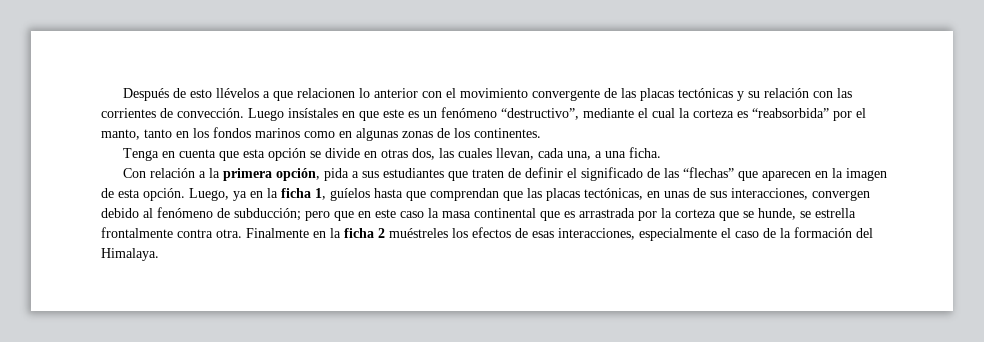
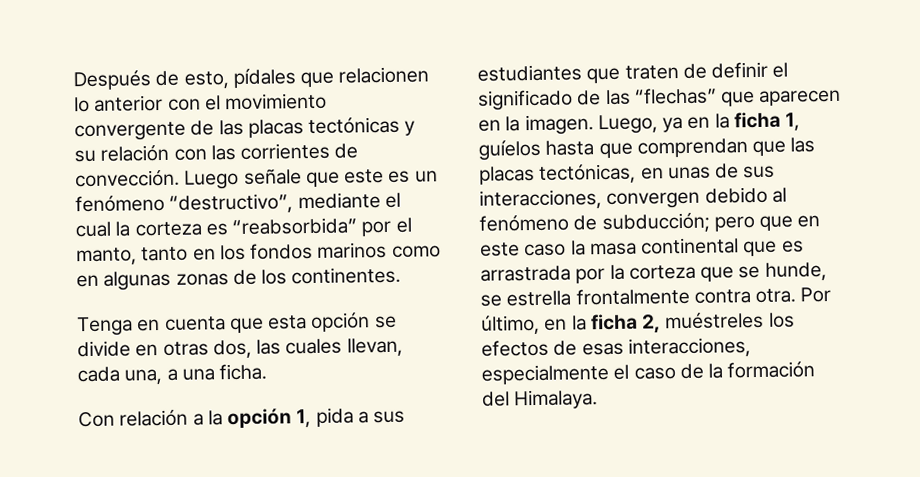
- Después de esto llévelos a que relacionen lo anterior con el movimiento convergente de las placas tectónicas y su relación con las corrientes de convección.
+ Después de esto, pídales que relacionen lo anterior con el movimiento convergente de las placas tectónicas y su relación con las corrientes de convección.
- Luego insístales en que este es un fenómeno “destructivo”, mediante el cual la corteza es “reabsorbida” por el manto, tanto en los fondos marinos como en algunas zonas de los continentes.
+ Luego señale que este es un fenómeno “destructivo”, mediante el cual la corteza es “reabsorbida” por el manto, tanto en los fondos marinos como en algunas zonas de los continentes.
- Con relación a la primera opción, pida a sus estudiantes que traten de definir el significado de las “flechas” que aparecen en la imagen de esta opción.
+ Con relación a la opción 1, pida a sus estudiantes que traten de definir el significado de las “flechas” que aparecen en la imagen.
- Finalmente en la ficha 2 muéstreles los efectos de esas interacciones, especialmente el caso de la formación del Himalaya.
+ Por último, en la ficha 2, muéstreles los efectos de esas interacciones, especialmente el caso de la formación del Himalaya.

